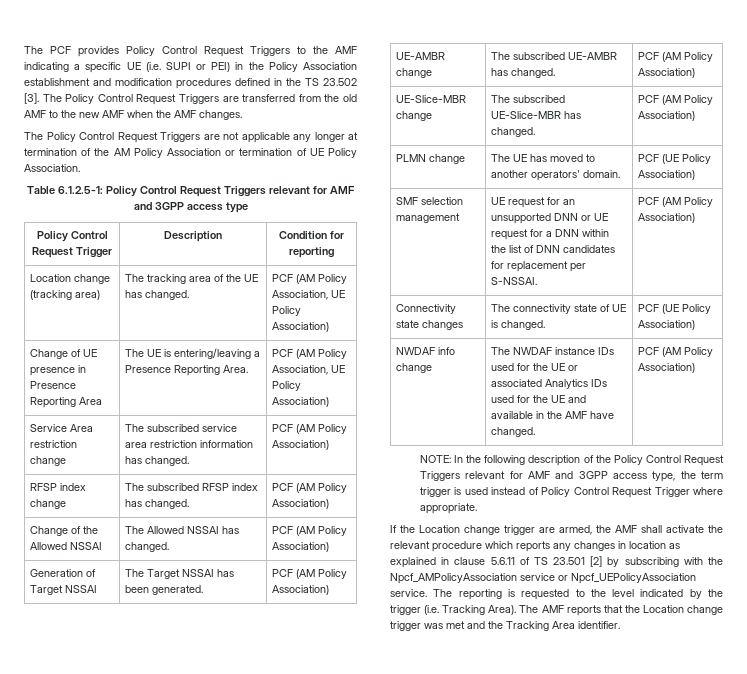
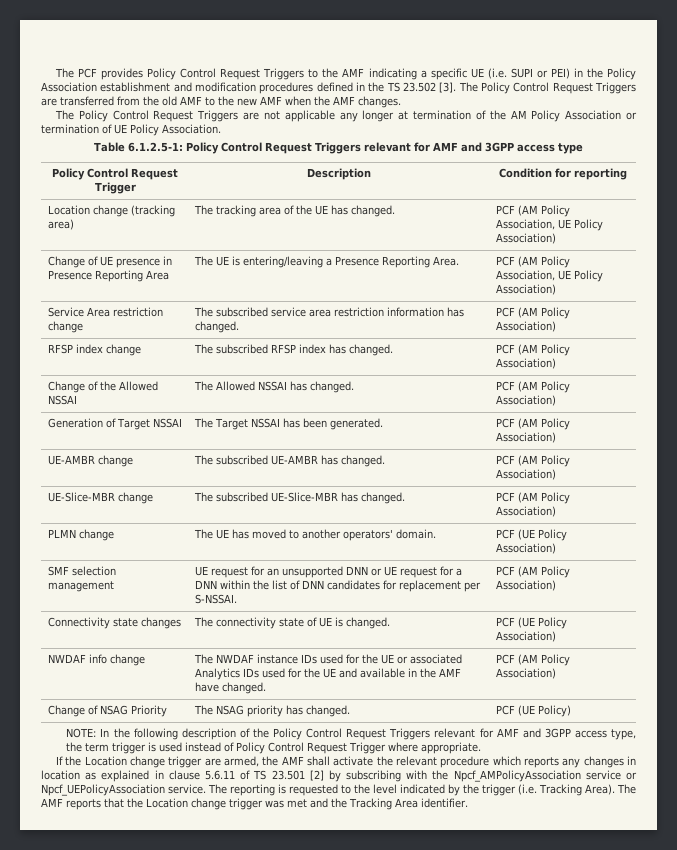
+ Change of NSAG Priority | The NSAG priority has changed. | PCF (UE Policy)

